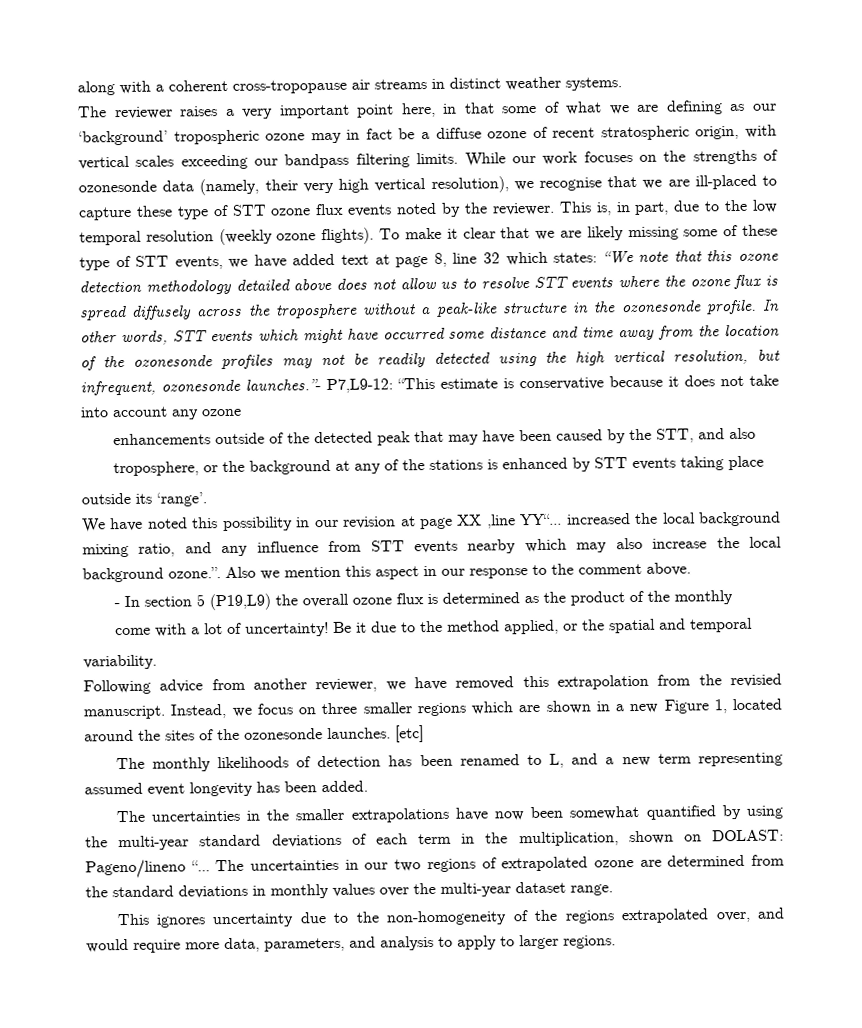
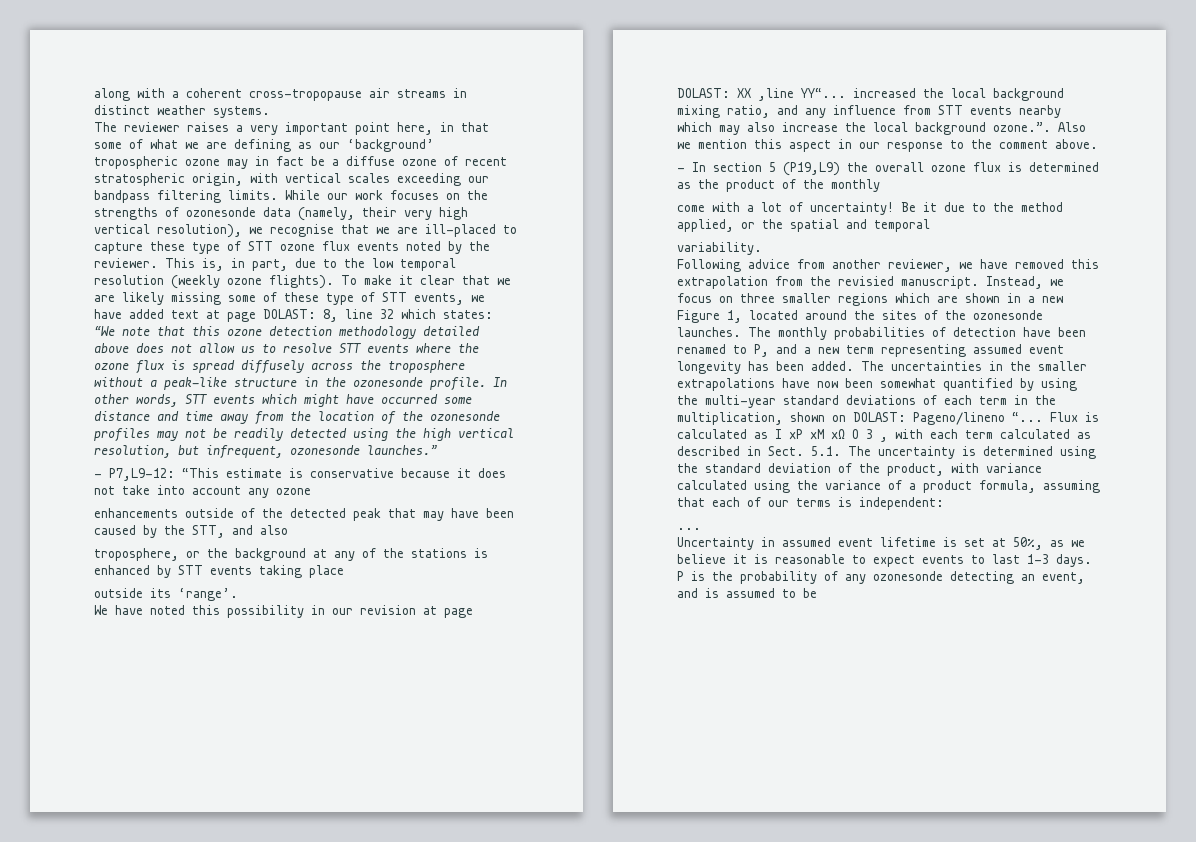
- To make it clear that we are likely missing some of these type of STT events, we have added text at page 8, line 32 which states:
+ To make it clear that we are likely missing some of these type of STT events, we have added text at page DOLAST: 8, line 32 which states:
- In other words, STT events which might have occurred some distance and time away from the location of the ozonesonde profiles may not be readily detected using the high vertical resolution, but infrequent, ozonesonde launches.”- P7,L9-12: “This estimate is conservative because it does not take into account any ozone
+ In other words, STT events which might have occurred some distance and time away from the location of the ozonesonde profiles may not be readily detected using the high vertical resolution, but infrequent, ozonesonde launches.”
+ - P7,L9-12: “This estimate is conservative because it does not take into account any ozone
- We have noted this possibility in our revision at page XX ,line YY“... increased the local background mixing ratio, and any influence from STT events nearby which may also increase the local background ozone.”. Also we mention this aspect in our response to the comment above.
+ We have noted this possibility in our revision at page DOLAST: XX ,line YY“... increased the local background mixing ratio, and any influence from STT events nearby which may also increase the local background ozone.”. Also we mention this aspect in our response to the comment above.
- Instead, we focus on three smaller regions which are shown in a new Figure 1, located around the sites of the ozonesonde launches. [etc]
- The monthly likelihoods of detection has been renamed to L, and a new term representing assumed event longevity has been added.
- The uncertainties in the smaller extrapolations have now been somewhat quantified by using the multi-year standard deviations of each term in the multiplication, shown on DOLAST:
+ Instead, we focus on three smaller regions which are shown in a new Figure 1, located around the sites of the ozonesonde launches. The monthly probabilities of detection have been renamed to P, and a new term representing assumed event longevity has been added. The uncertainties in the smaller extrapolations have now been somewhat quantified by using the multi-year standard deviations of each term in the multiplication, shown on DOLAST:
- The uncertainties in our two regions of extrapolated ozone are determined from the standard deviations in monthly values over the multi-year dataset range.
- This ignores uncertainty due to the non-homogeneity of the regions extrapolated over, and would require more data, parameters, and analysis to apply to larger regions.
+ Flux is calculated as I ×P ×M ×Ω O 3 , with each term calculated as described in Sect. 5.1. The uncertainty is determined using the standard deviation of the product, with variance calculated using the variance of a product formula, assuming that each of our terms is independent:
+ ...
+ Uncertainty in assumed event lifetime is set at 50%, as we believe it is reasonable to expect events to last 1-3 days. P is the probability of any ozonesonde detecting an event, and is assumed to be

